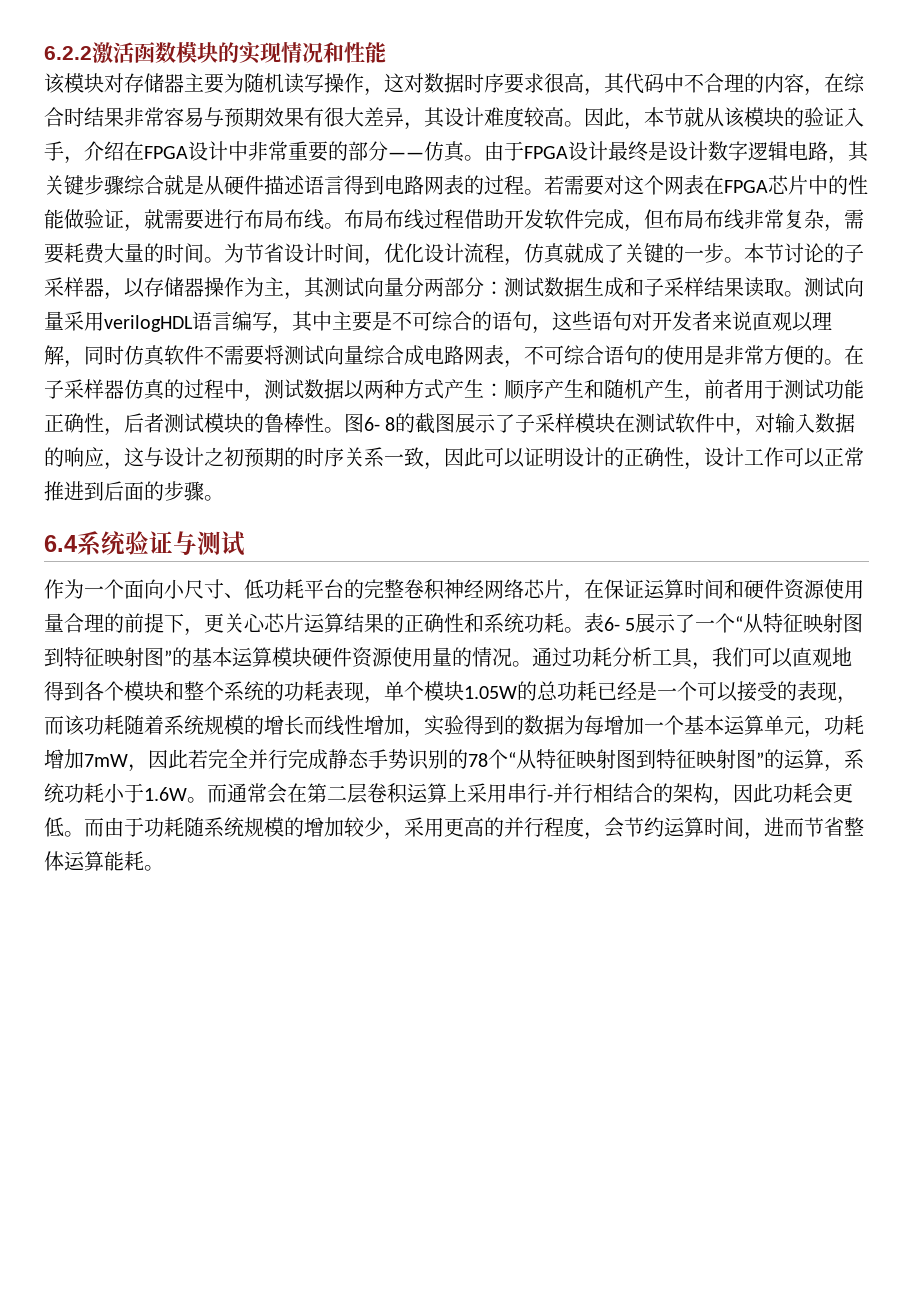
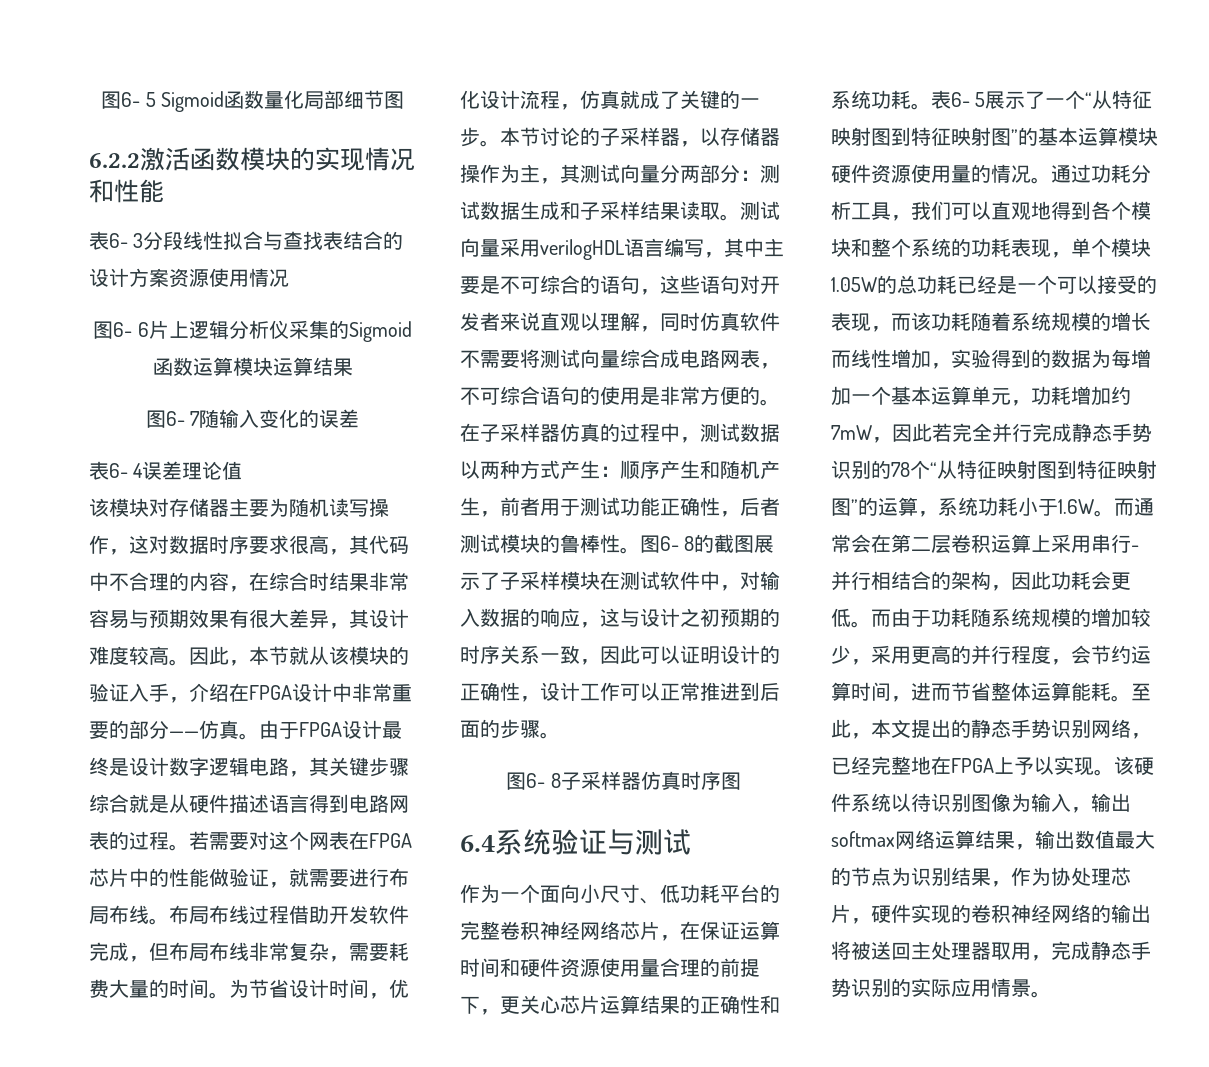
+ 图6- 5 Sigmoid函数量化局部细节图
+ 表6- 3分段线性拟合与查找表结合的设计方案资源使用情况
+ 图6- 6片上逻辑分析仪采集的Sigmoid函数运算模块运算结果
+ 图6- 7随输入变化的误差
+ 表6- 4误差理论值
+ 图6- 8子采样器仿真时序图
- 通过功耗分析工具，我们可以直观地得到各个模块和整个系统的功耗表现，单个模块1.05W的总功耗已经是一个可以接受的表现，而该功耗随着系统规模的增长而线性增加，实验得到的数据为每增加一个基本运算单元，功耗增加7mW，因此若完全并行完成静态手势识别的78个“从特征映射图到特征映射图”的运算，系统功耗小于1.6W。
+ 通过功耗分析工具，我们可以直观地得到各个模块和整个系统的功耗表现，单个模块1.05W的总功耗已经是一个可以接受的表现，而该功耗随着系统规模的增长而线性增加，实验得到的数据为每增加一个基本运算单元，功耗增加约7mW，因此若完全并行完成静态手势识别的78个“从特征映射图到特征映射图”的运算，系统功耗小于1.6W。
+ 至此，本文提出的静态手势识别网络，已经完整地在FPGA上予以实现。该硬件系统以待识别图像为输入，输出softmax网络运算结果，输出数值最大的节点为识别结果，作为协处理芯片，硬件实现的卷积神经网络的输出将被送回主处理器取用，完成静态手势识别的实际应用情景。

